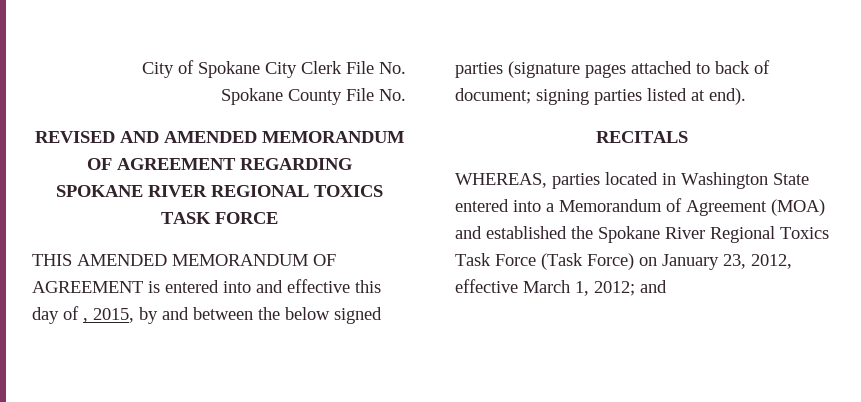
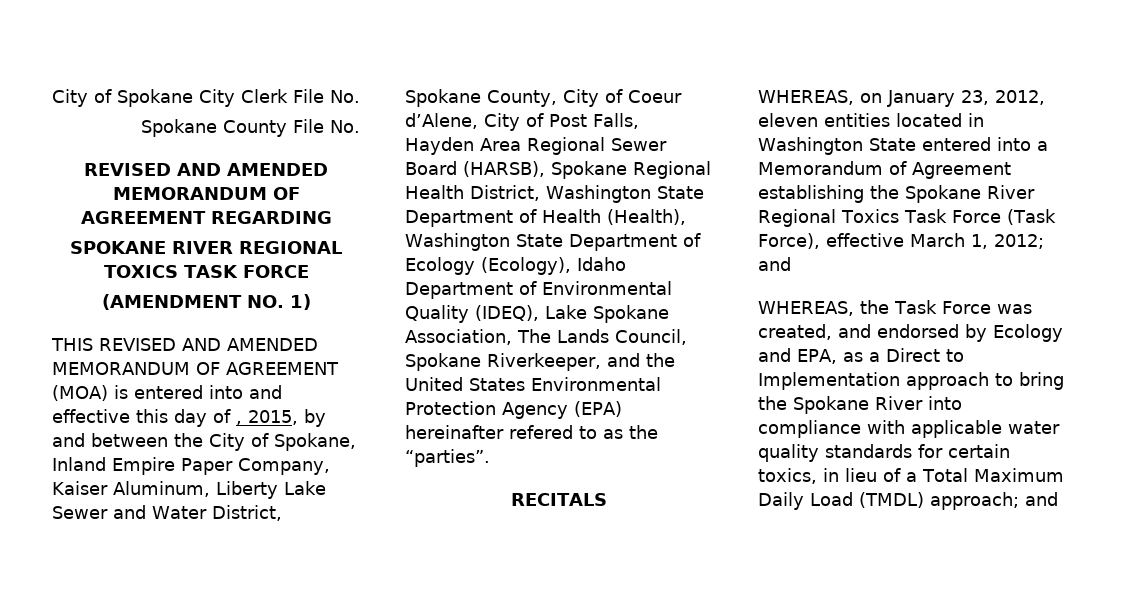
+ (AMENDMENT NO. 1)
- THIS AMENDED MEMORANDUM OF AGREEMENT is entered into and effective this day of , 2015, by and between the below signed parties (signature pages attached to back of document; signing parties listed at end).
+ THIS REVISED AND AMENDED MEMORANDUM OF AGREEMENT (MOA) is entered into and effective this day of , 2015, by and between the City of Spokane, Inland Empire Paper Company, Kaiser Aluminum, Liberty Lake Sewer and Water District, Spokane County, City of Coeur d’Alene, City of Post Falls, Hayden Area Regional Sewer Board (HARSB), Spokane Regional Health District, Washington State Department of Health (Health), Washington State Department of Ecology (Ecology), Idaho Department of Environmental Quality (IDEQ), Lake Spokane Association, The Lands Council, Spokane Riverkeeper, and the United States Environmental Protection Agency (EPA) hereinafter refered to as the “parties”.
  RECITALS
- WHEREAS, parties located in Washington State entered into a Memorandum of Agreement (MOA) and established the Spokane River Regional Toxics Task Force (Task Force) on January 23, 2012, effective March 1, 2012; and
+ WHEREAS, on January 23, 2012, eleven entities located in Washington State entered into a Memorandum of Agreement establishing the Spokane River Regional Toxics Task Force (Task Force), effective March 1, 2012; and
+ WHEREAS, the Task Force was created, and endorsed by Ecology and EPA, as a Direct to Implementation approach to bring the Spokane River into compliance with applicable water quality standards for certain toxics, in lieu of a Total Maximum Daily Load (TMDL) approach; and

